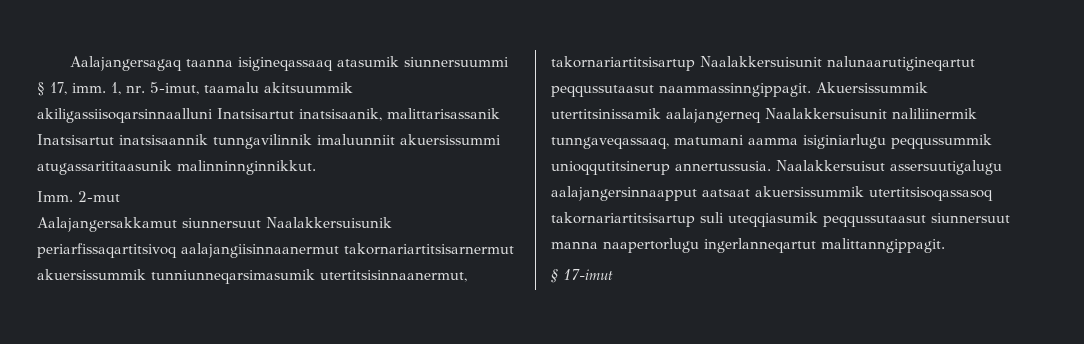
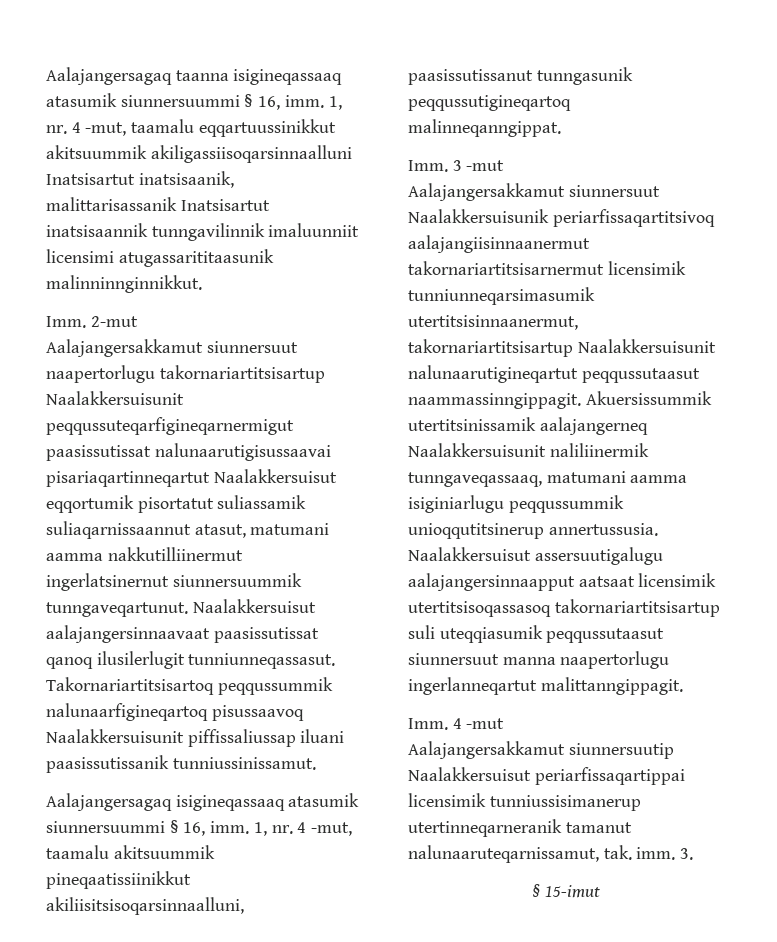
- Aalajangersagaq taanna isigineqassaaq atasumik siunnersuummi § 17, imm. 1, nr. 5-imut, taamalu akitsuummik akiligassiisoqarsinnaalluni Inatsisartut inatsisaanik, malittarisassanik Inatsisartut inatsisaannik tunngavilinnik imaluunniit akuersissummi atugassarititaasunik malinninnginnikkut.
+ Aalajangersagaq taanna isigineqassaaq atasumik siunnersuummi § 16, imm. 1, nr. 4 -mut, taamalu eqqartuussinikkut akitsuummik akiligassiisoqarsinnaalluni Inatsisartut inatsisaanik, malittarisassanik Inatsisartut inatsisaannik tunngavilinnik imaluunniit licensimi atugassarititaasunik malinninnginnikkut.
+ Aalajangersakkamut siunnersuut naapertorlugu takornariartitsisartup Naalakkersuisunit peqqussuteqarfigineqarnermigut paasissutissat nalunaarutigisussaavai pisariaqartinneqartut Naalakkersuisut eqqortumik pisortatut suliassamik suliaqarnissaannut atasut, matumani aamma nakkutilliinermut ingerlatsinernut siunnersuummik tunngaveqartunut. Naalakkersuisut aalajangersinnaavaat paasissutissat qanoq ilusilerlugit tunniunneqassasut. Takornariartitsisartoq peqqussummik nalunaarfigineqartoq pisussaavoq Naalakkersuisunit piffissaliussap iluani paasissutissanik tunniussinissamut.
+ Aalajangersagaq isigineqassaaq atasumik siunnersuummi § 16, imm. 1, nr. 4 -mut, taamalu akitsuummik pineqaatissiinikkut akiliisitsisoqarsinnaalluni, paasissutissanut tunngasunik peqqussutigineqartoq malinneqanngippat.
+ Imm. 3 -mut
- Aalajangersakkamut siunnersuut Naalakkersuisunik periarfissaqartitsivoq aalajangiisinnaanermut takornariartitsisarnermut akuersissummik tunniunneqarsimasumik utertitsisinnaanermut, takornariartitsisartup Naalakkersuisunit nalunaarutigineqartut peqqussutaasut naammassinngippagit.
+ Aalajangersakkamut siunnersuut Naalakkersuisunik periarfissaqartitsivoq aalajangiisinnaanermut takornariartitsisarnermut licensimik tunniunneqarsimasumik utertitsisinnaanermut, takornariartitsisartup Naalakkersuisunit nalunaarutigineqartut peqqussutaasut naammassinngippagit.
- Naalakkersuisut assersuutigalugu aalajangersinnaapput aatsaat akuersissummik utertitsisoqassasoq takornariartitsisartup suli uteqqiasumik peqqussutaasut siunnersuut manna naapertorlugu ingerlanneqartut malittanngippagit.
+ Naalakkersuisut assersuutigalugu aalajangersinnaapput aatsaat licensimik utertitsisoqassasoq takornariartitsisartup suli uteqqiasumik peqqussutaasut siunnersuut manna naapertorlugu ingerlanneqartut malittanngippagit.
- § 17-imut
+ Imm. 4 -mut
+ Aalajangersakkamut siunnersuutip Naalakkersuisut periarfissaqartippai licensimik tunniussisimanerup utertinneqarneranik tamanut nalunaaruteqarnissamut, tak. imm. 3.
+ § 15-imut

